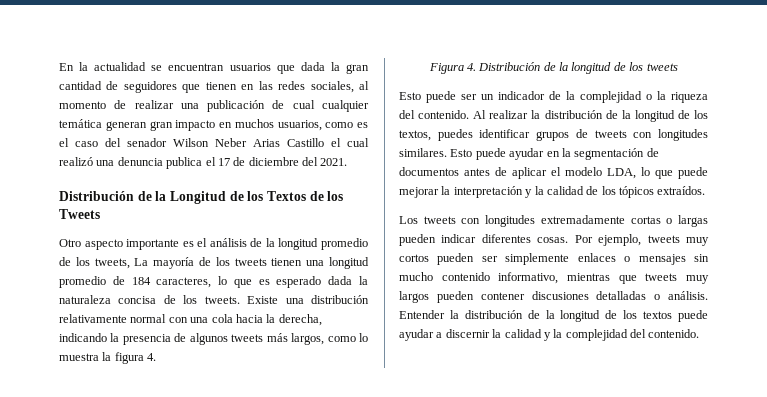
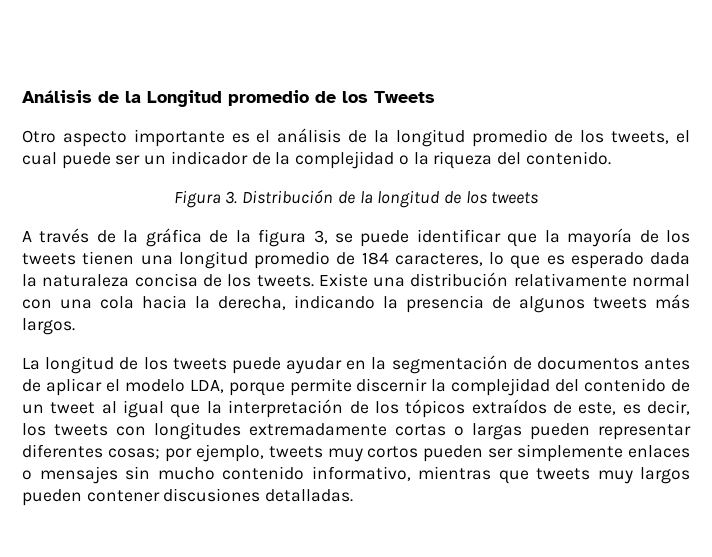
- En la actualidad se encuentran usuarios que dada la gran cantidad de seguidores que tienen en las redes sociales, al momento de realizar una publicación de cual cualquier temática generan gran impacto en muchos usuarios, como es el caso del senador Wilson Neber Arias Castillo el cual realizó una denuncia publica el 17 de diciembre del 2021.
- Distribución de la Longitud de los Textos de los Tweets
+ Análisis de la Longitud promedio de los Tweets
- Otro aspecto importante es el análisis de la longitud promedio de los tweets, La mayoría de los tweets tienen una longitud promedio de 184 caracteres, lo que es esperado dada la naturaleza concisa de los tweets.
+ Otro aspecto importante es el análisis de la longitud promedio de los tweets, el cual puede ser un indicador de la complejidad o la riqueza del contenido.
+ Figura 3. Distribución de la longitud de los tweets
+ A través de la gráfica de la figura 3, se puede identificar que la mayoría de los tweets tienen una longitud promedio de 184 caracteres, lo que es esperado dada la naturaleza concisa de los tweets.
- Existe una distribución relativamente normal con una cola hacia la derecha, indicando la presencia de algunos tweets más largos, como lo muestra la figura 4.
- Figura 4. Distribución de la longitud de los tweets
- Esto puede ser un indicador de la complejidad o la riqueza del contenido. Al realizar la distribución de la longitud de los textos, puedes identificar grupos de tweets con longitudes similares. Esto puede ayudar en la segmentación de documentos antes de aplicar el modelo LDA, lo que puede mejorar la interpretación y la calidad de los tópicos extraídos.
- Los tweets con longitudes extremadamente cortas o largas pueden indicar diferentes cosas. Por ejemplo, tweets muy cortos pueden ser simplemente enlaces o mensajes sin mucho contenido informativo, mientras que tweets muy largos pueden contener discusiones detalladas o análisis. Entender la distribución de la longitud de los textos puede ayudar a discernir la calidad y la complejidad del contenido.
+ Existe una distribución relativamente normal con una cola hacia la derecha, indicando la presencia de algunos tweets más largos.
+ La longitud de los tweets puede ayudar en la segmentación de documentos antes de aplicar el modelo LDA, porque permite discernir la complejidad del contenido de un tweet al igual que la interpretación de los tópicos extraídos de este, es decir, los tweets con longitudes extremadamente cortas o largas pueden representar diferentes cosas; por ejemplo, tweets muy cortos pueden ser simplemente enlaces o mensajes sin mucho contenido informativo, mientras que tweets muy largos pueden contener discusiones detalladas.

